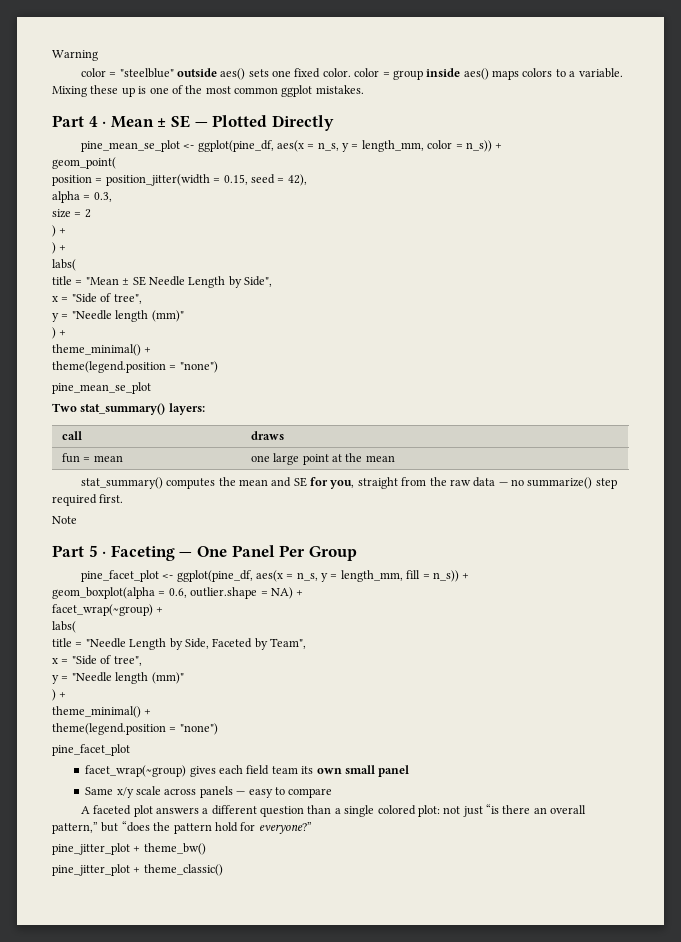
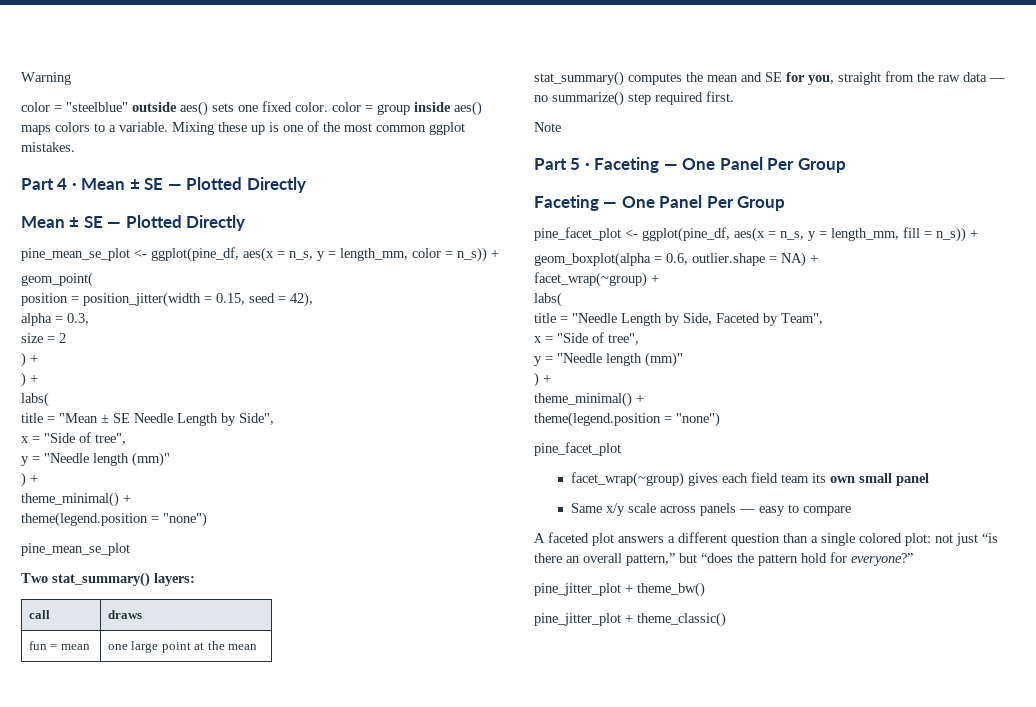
  Part 4 · Mean ± SE — Plotted Directly
+ Mean ± SE — Plotted Directly
  Part 5 · Faceting — One Panel Per Group
+ Faceting — One Panel Per Group

